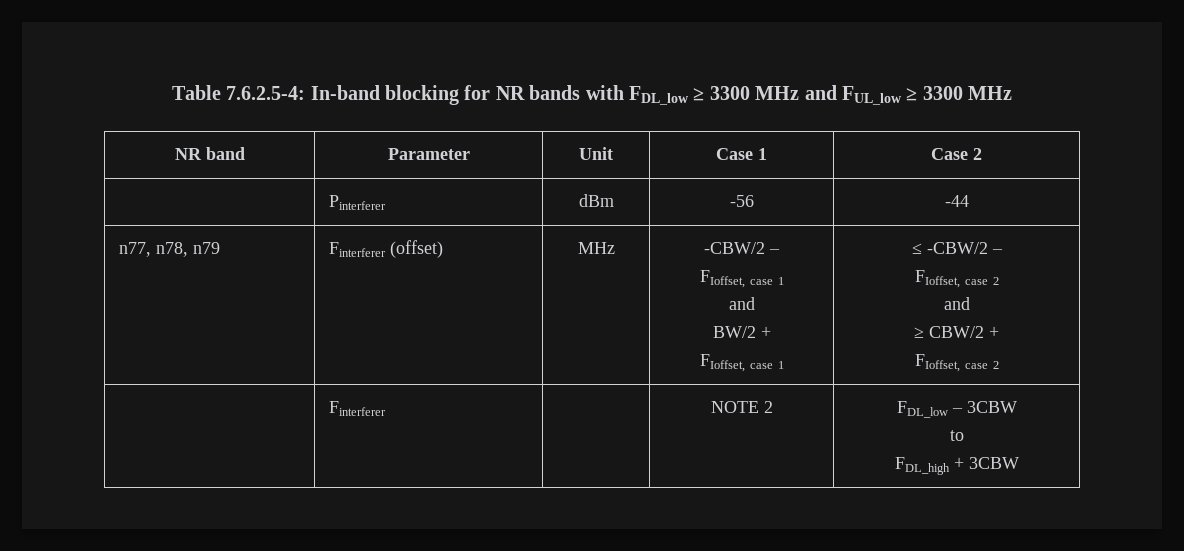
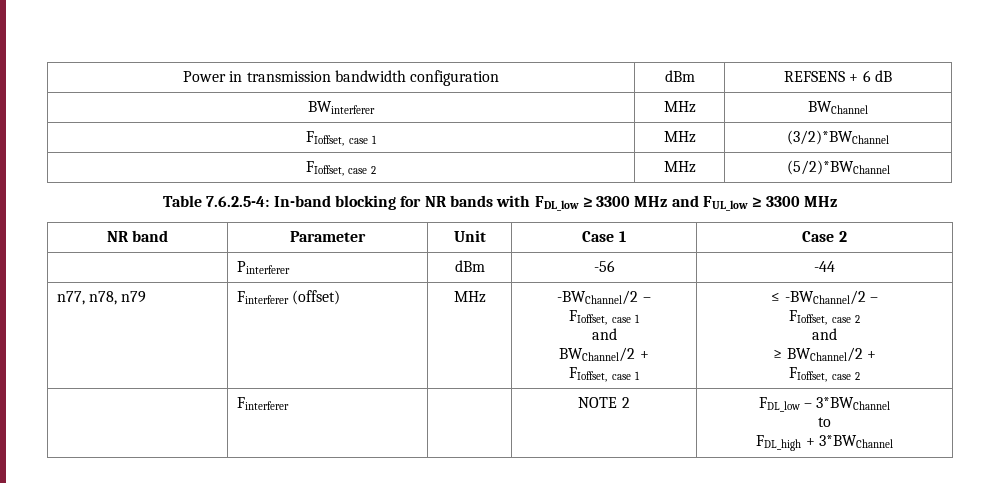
+ Power in transmission bandwidth configuration | dBm | REFSENS + 6 dB
+ BWinterferer | MHz | BWChannel
+ FIoffset, case 1 | MHz | (3/2)*BWChannel
+ FIoffset, case 2 | MHz | (5/2)*BWChannel
- n77, n78, n79 | Finterferer (offset) | MHz | -CBW/2 –
+ n77, n78, n79 | Finterferer (offset) | MHz | -BWChannel/2 –
  FIoffset, case 1
  and
- BW/2 +
- FIoffset, case 1 | ≤ -CBW/2 –
+ BWChannel/2 +
+ FIoffset, case 1 | ≤ -BWChannel/2 –
  FIoffset, case 2
  and
- ≥ CBW/2 +
+ ≥ BWChannel/2 +
- | Finterferer | | NOTE 2 | FDL_low – 3CBW
+ | Finterferer | | NOTE 2 | FDL_low – 3*BWChannel
  to
- FDL_high + 3CBW
+ FDL_high + 3*BWChannel

